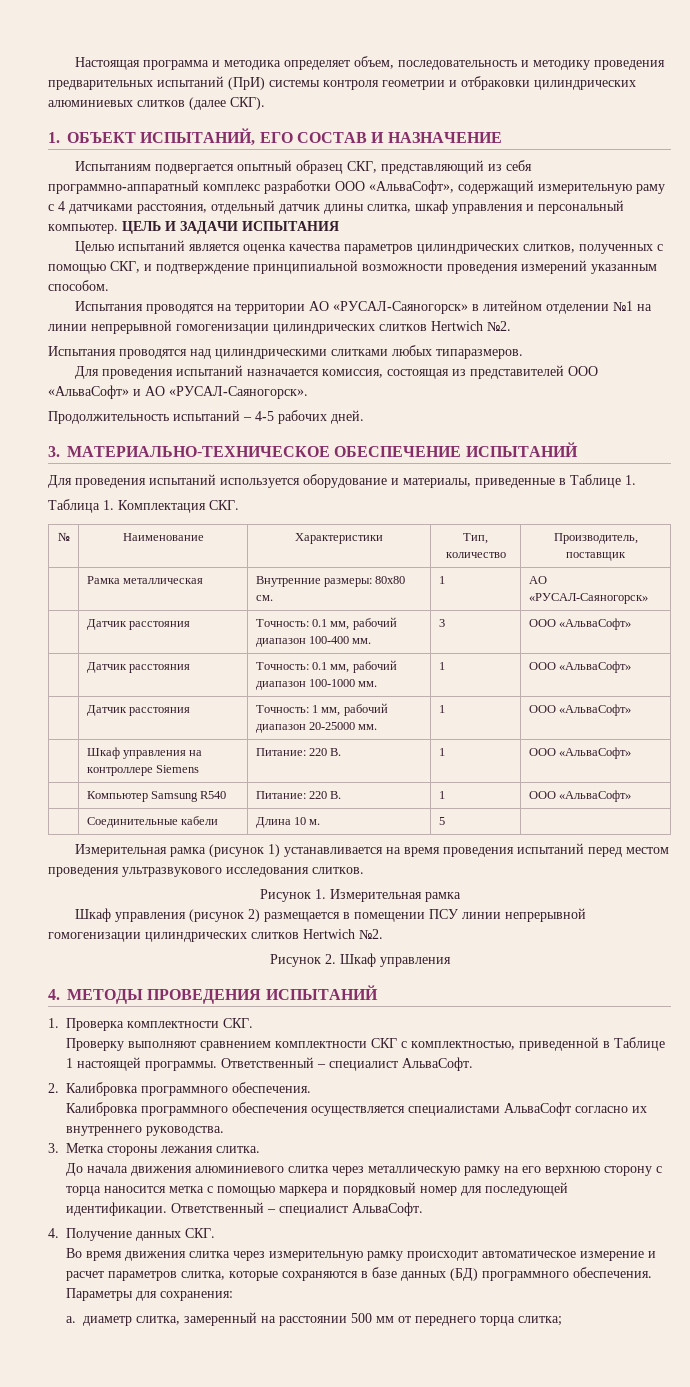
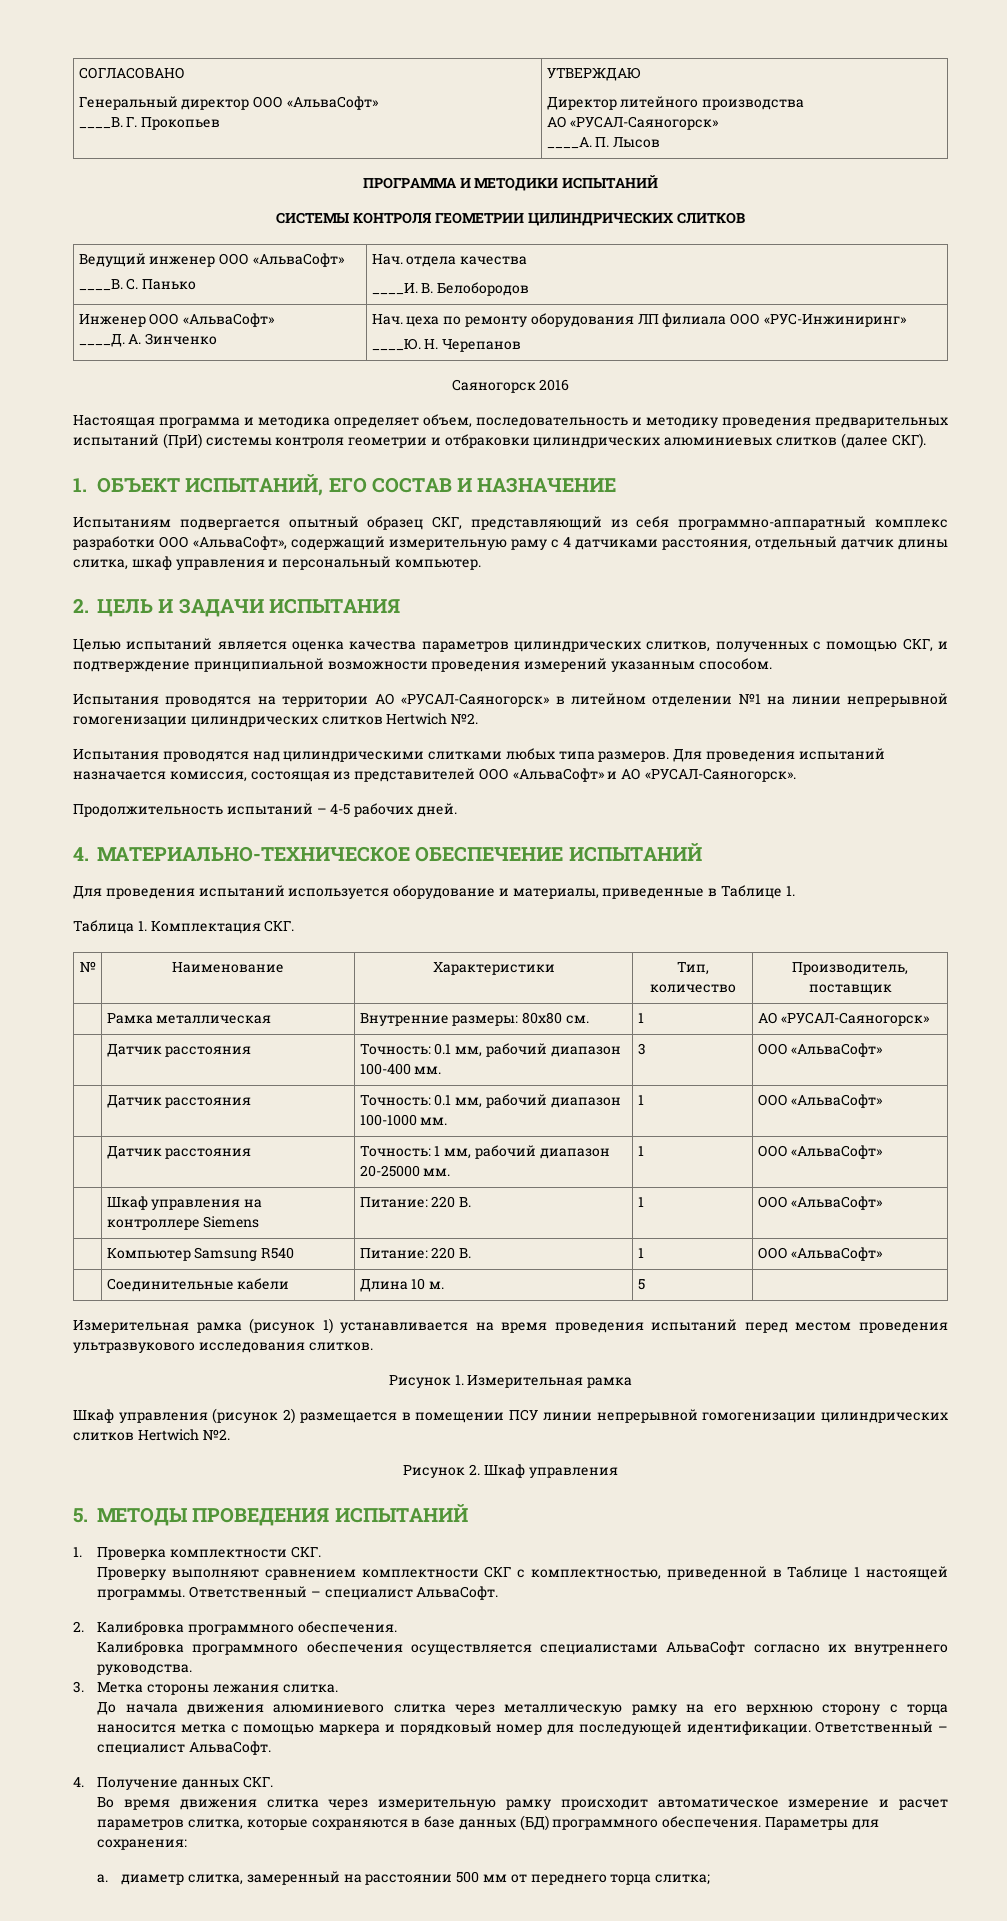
+ СОГЛАСОВАНО
+ Генеральный директор ООО «АльваСофт»
+ ____В. Г. Прокопьев | УТВЕРЖДАЮ
+ Директор литейного производства
+ АО «РУСАЛ-Саяногорск»
+ ____А. П. Лысов
+ ПРОГРАММА И МЕТОДИКИ ИСПЫТАНИЙ
+ СИСТЕМЫ КОНТРОЛЯ ГЕОМЕТРИИ ЦИЛИНДРИЧЕСКИХ СЛИТКОВ
+ Ведущий инженер ООО «АльваСофт»
+ ____В. С. Панько | Нач. отдела качества
+ ____И. В. Белобородов
+ Инженер ООО «АльваСофт»
+ ____Д. А. Зинченко | Нач. цеха по ремонту оборудования ЛП филиала ООО «РУС-Инжиниринг»
+ ____Ю. Н. Черепанов
+ Саяногорск 2016
- Испытаниям подвергается опытный образец СКГ, представляющий из себя программно-аппаратный комплекс разработки ООО «АльваСофт», содержащий измерительную раму с 4 датчиками расстояния, отдельный датчик длины слитка, шкаф управления и персональный компьютер. ЦЕЛЬ И ЗАДАЧИ ИСПЫТАНИЯ
+ Испытаниям подвергается опытный образец СКГ, представляющий из себя программно-аппаратный комплекс разработки ООО «АльваСофт», содержащий измерительную раму с 4 датчиками расстояния, отдельный датчик длины слитка, шкаф управления и персональный компьютер.
+ 2. ЦЕЛЬ И ЗАДАЧИ ИСПЫТАНИЯ
- Испытания проводятся над цилиндрическими слитками любых типаразмеров.
- Для проведения испытаний назначается комиссия, состоящая из представителей ООО «АльваСофт» и АО «РУСАЛ-Саяногорск».
+ Испытания проводятся над цилиндрическими слитками любых типа размеров. Для проведения испытаний назначается комиссия, состоящая из представителей ООО «АльваСофт» и АО «РУСАЛ-Саяногорск».
- 3. МАТЕРИАЛЬНО-ТЕХНИЧЕСКОЕ ОБЕСПЕЧЕНИЕ ИСПЫТАНИЙ
+ 4. МАТЕРИАЛЬНО-ТЕХНИЧЕСКОЕ ОБЕСПЕЧЕНИЕ ИСПЫТАНИЙ
- 4. МЕТОДЫ ПРОВЕДЕНИЯ ИСПЫТАНИЙ
+ 5. МЕТОДЫ ПРОВЕДЕНИЯ ИСПЫТАНИЙ

